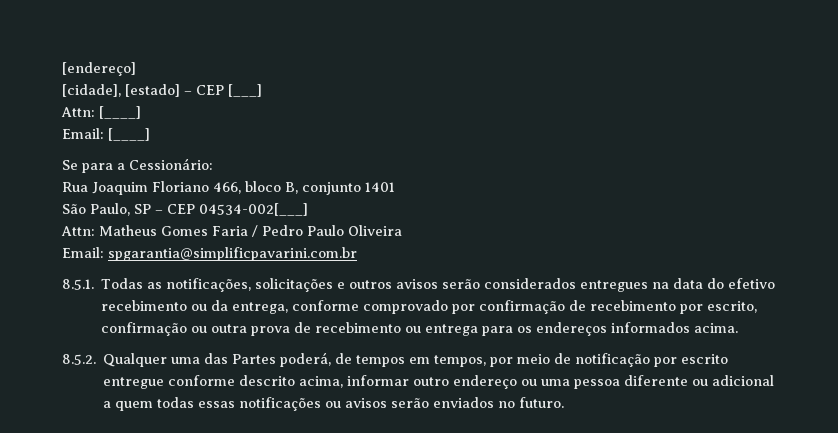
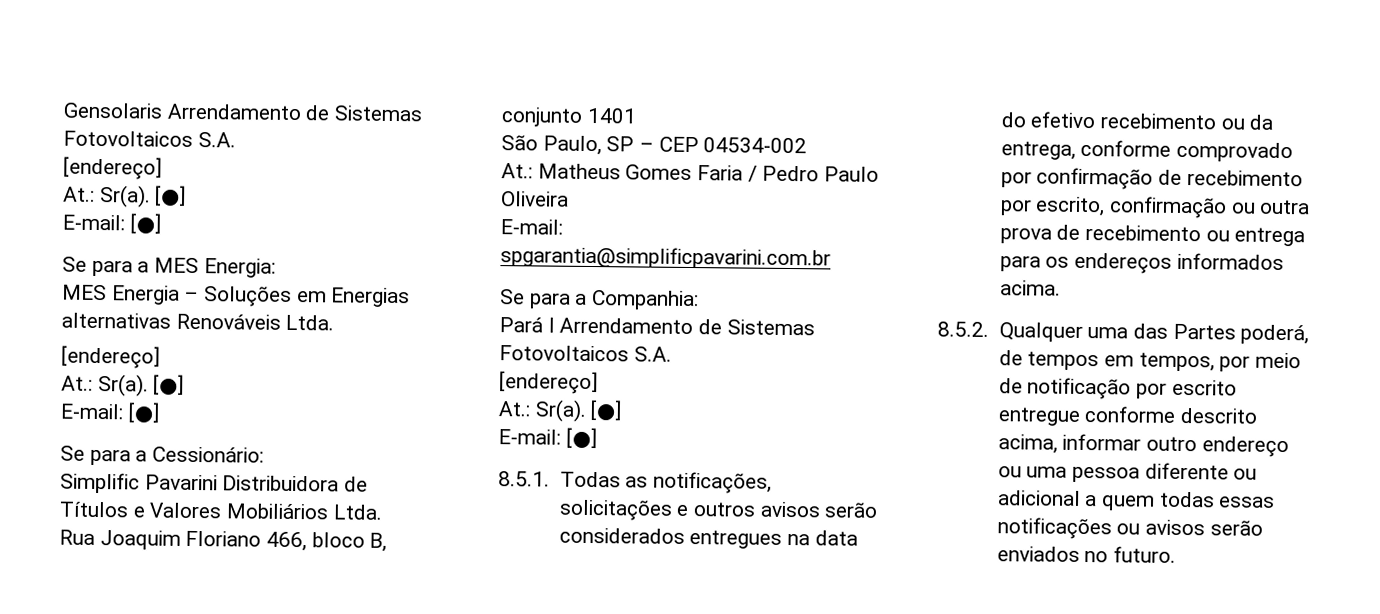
+ Gensolaris Arrendamento de Sistemas Fotovoltaicos S.A.
  [endereço]
- [cidade], [estado] – CEP [___]
- Attn: [____]
- Email: [____]
+ At.: Sr(a). [●]
+ E-mail: [●]
+ Se para a MES Energia:
+ MES Energia – Soluções em Energias alternativas Renováveis Ltda.
+ [endereço]
+ At.: Sr(a). [●]
+ E-mail: [●]
  Se para a Cessionário:
+ Simplific Pavarini Distribuidora de Títulos e Valores Mobiliários Ltda.
- São Paulo, SP – CEP 04534-002[___]
- Attn: Matheus Gomes Faria / Pedro Paulo Oliveira
+ São Paulo, SP – CEP 04534-002
+ At.: Matheus Gomes Faria / Pedro Paulo Oliveira
- Email: spgarantia@simplificpavarini.com.br
+ E-mail: spgarantia@simplificpavarini.com.br
+ Se para a Companhia:
+ Pará I Arrendamento de Sistemas Fotovoltaicos S.A.
+ [endereço]
+ At.: Sr(a). [●]
+ E-mail: [●]

